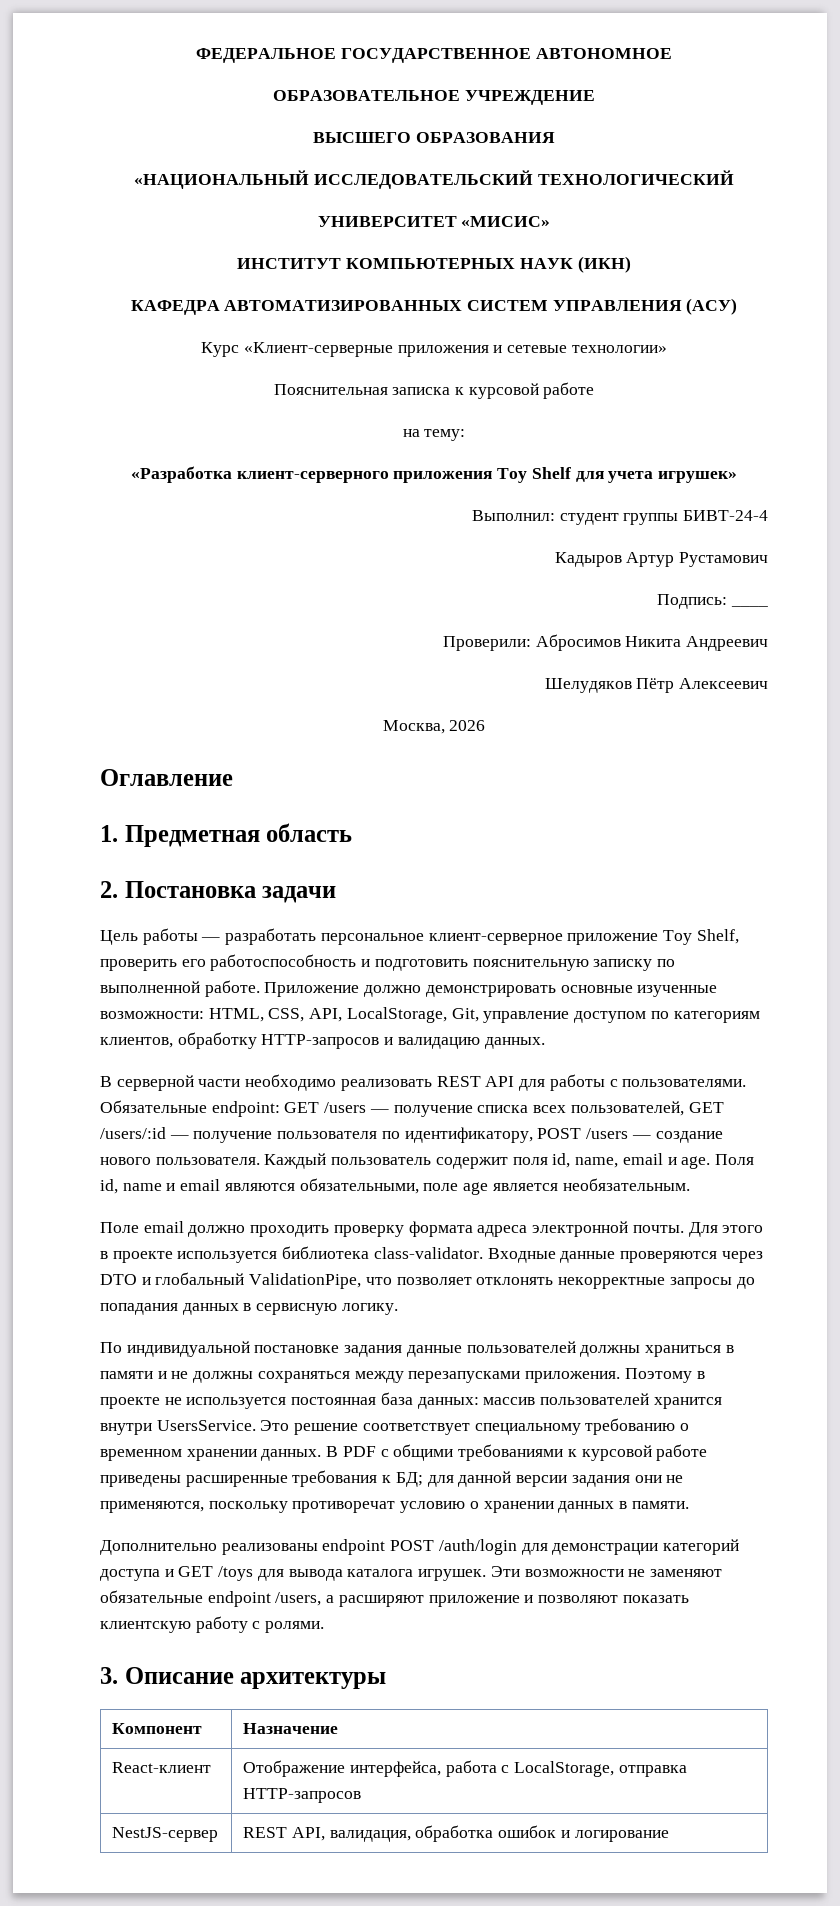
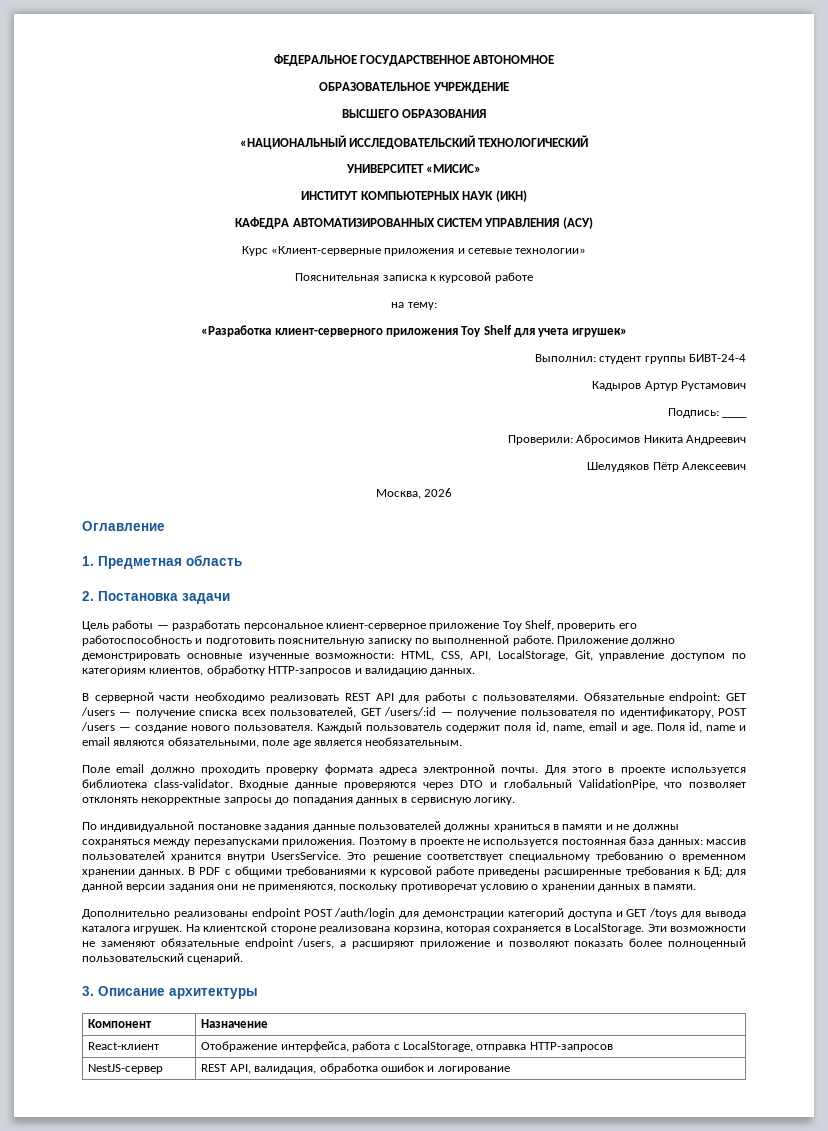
+ На клиентской стороне реализована корзина, которая сохраняется в LocalStorage.
- Эти возможности не заменяют обязательные endpoint /users, а расширяют приложение и позволяют показать клиентскую работу с ролями.
+ Эти возможности не заменяют обязательные endpoint /users, а расширяют приложение и позволяют показать более полноценный пользовательский сценарий.

